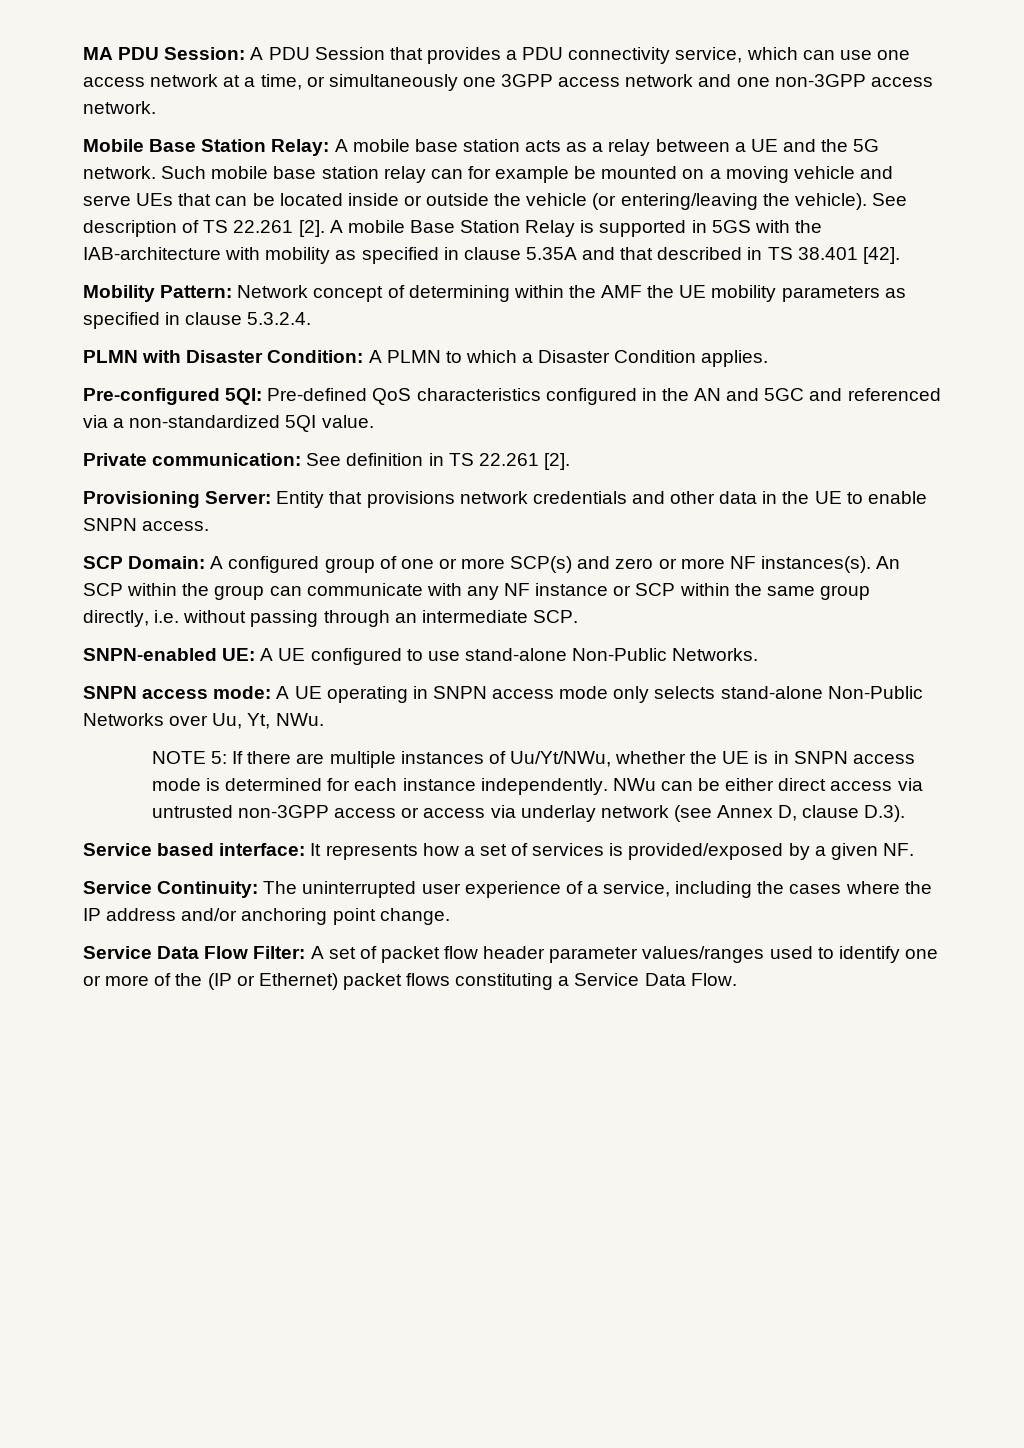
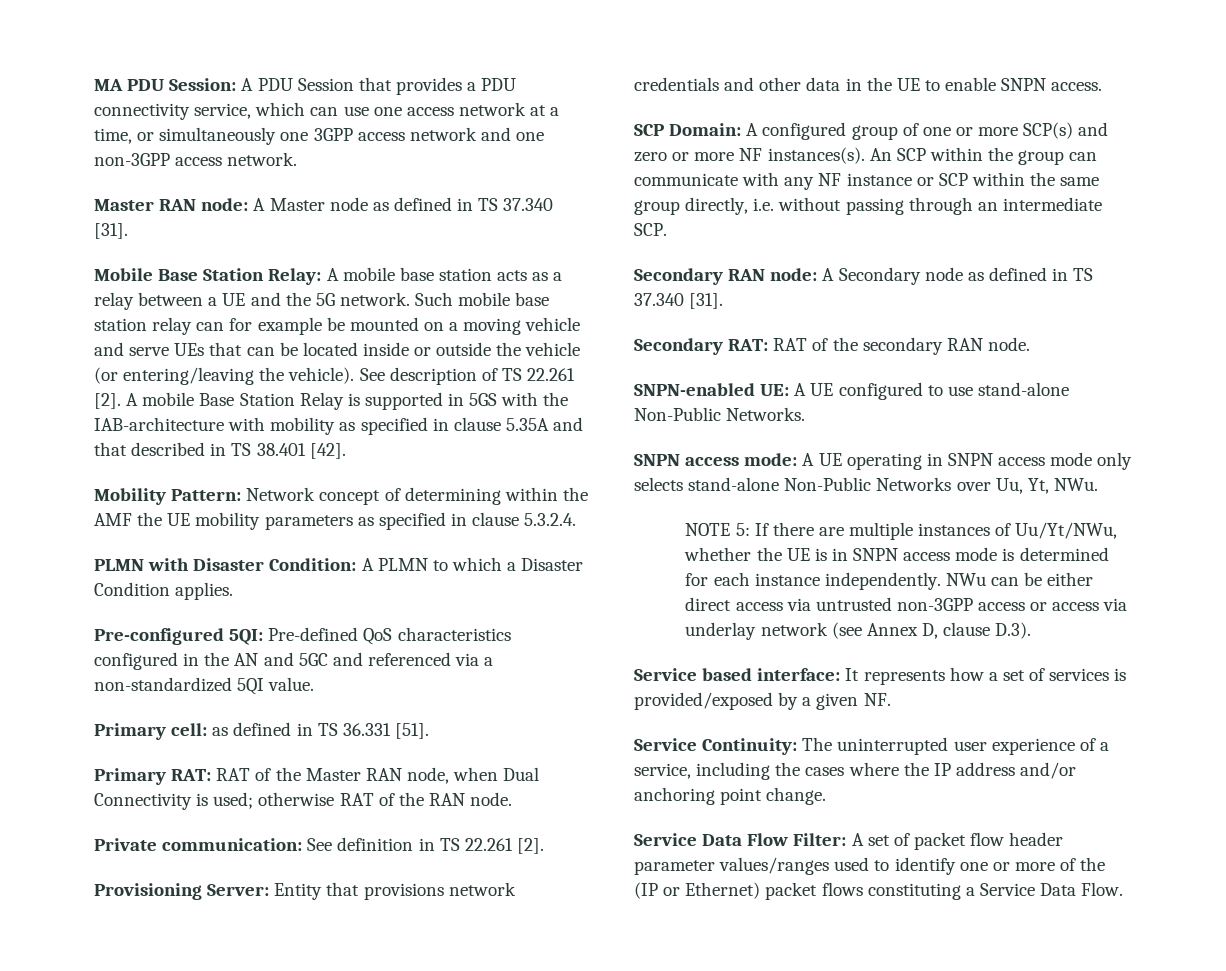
+ Master RAN node: A Master node as defined in TS 37.340 [31].
+ Primary cell: as defined in TS 36.331 [51].
+ Primary RAT: RAT of the Master RAN node, when Dual Connectivity is used; otherwise RAT of the RAN node.
+ Secondary RAN node: A Secondary node as defined in TS 37.340 [31].
+ Secondary RAT: RAT of the secondary RAN node.

